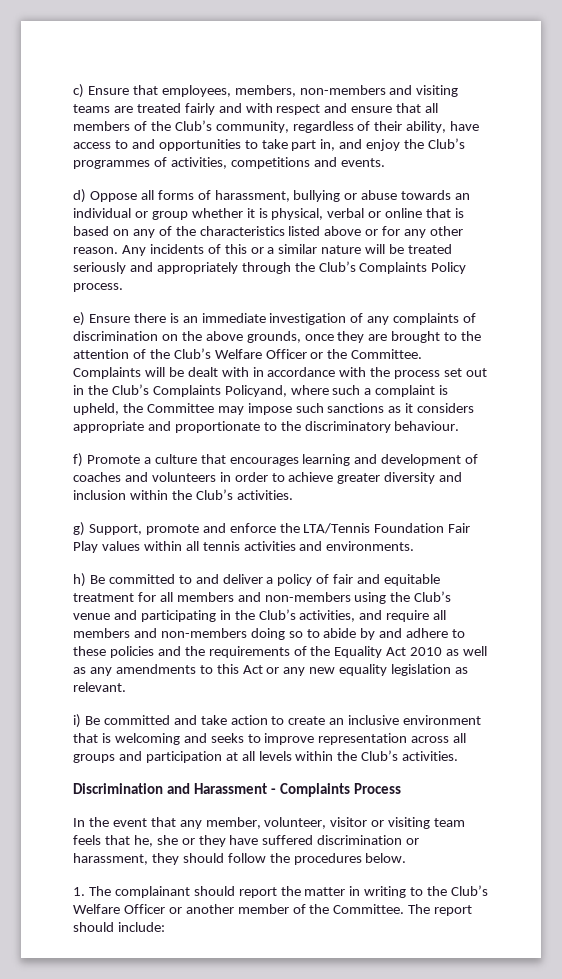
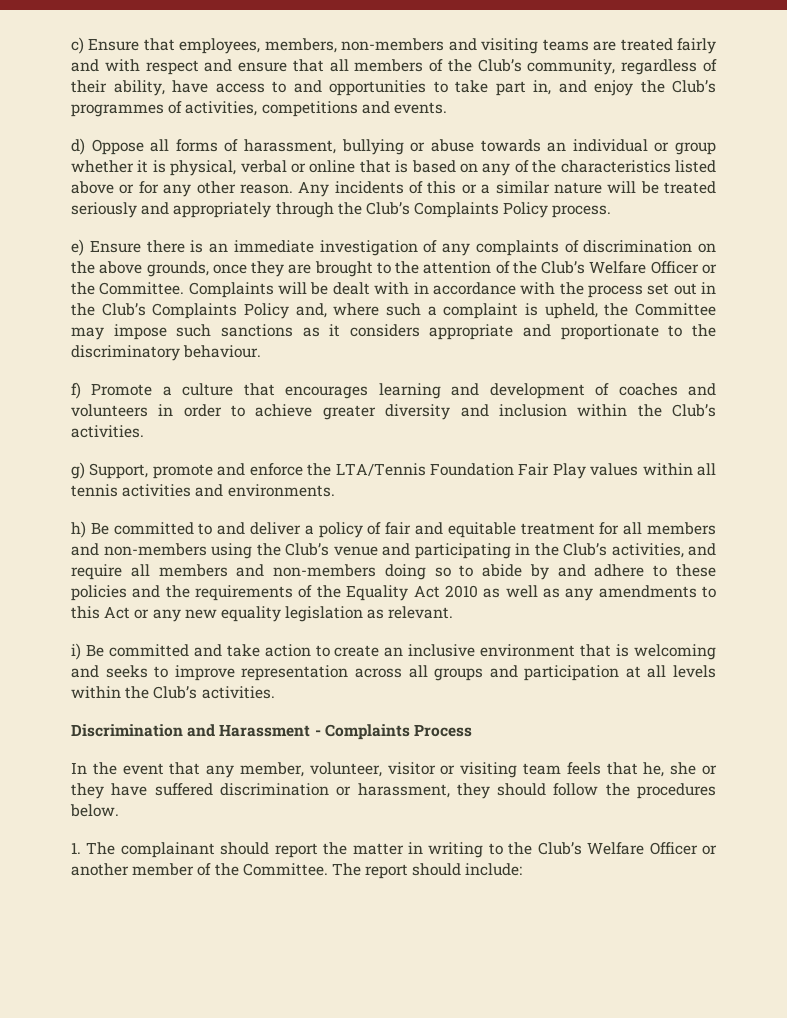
- Complaints will be dealt with in accordance with the process set out in the Club’s Complaints Policyand, where such a complaint is upheld, the Committee may impose such sanctions as it considers appropriate and proportionate to the discriminatory behaviour.
+ Complaints will be dealt with in accordance with the process set out in the Club’s Complaints Policy and, where such a complaint is upheld, the Committee may impose such sanctions as it considers appropriate and proportionate to the discriminatory behaviour.

